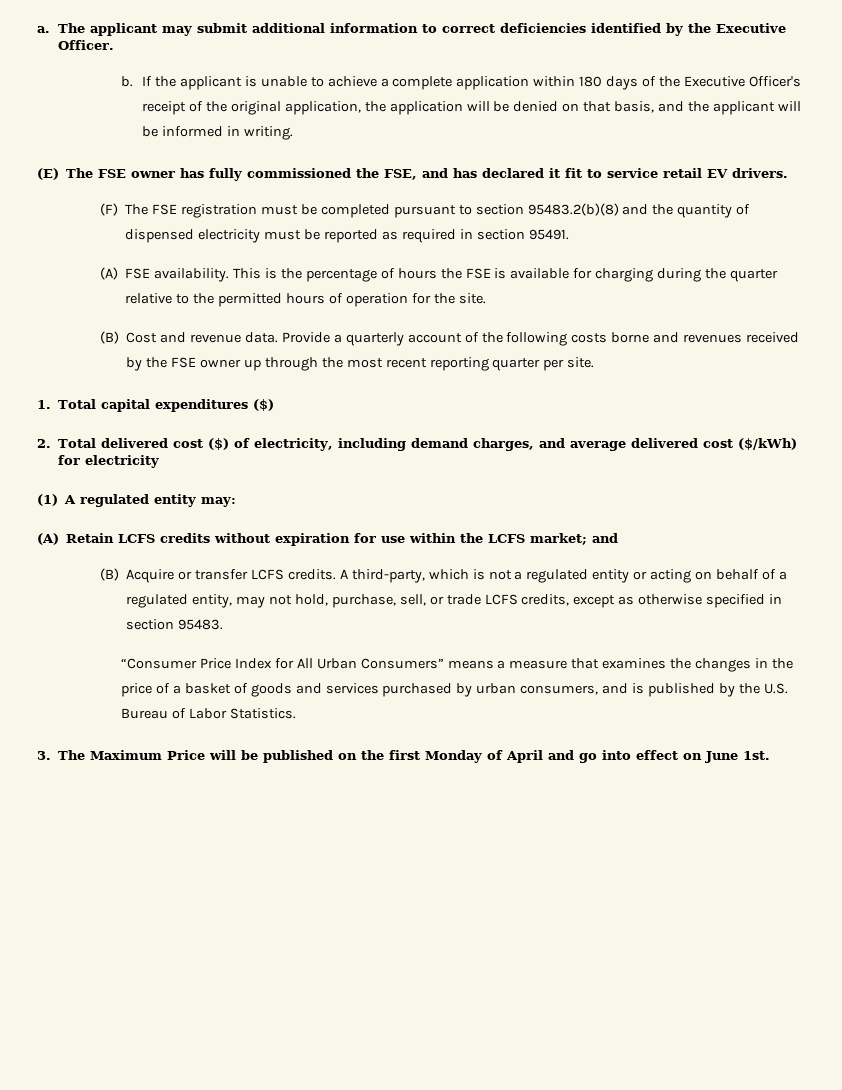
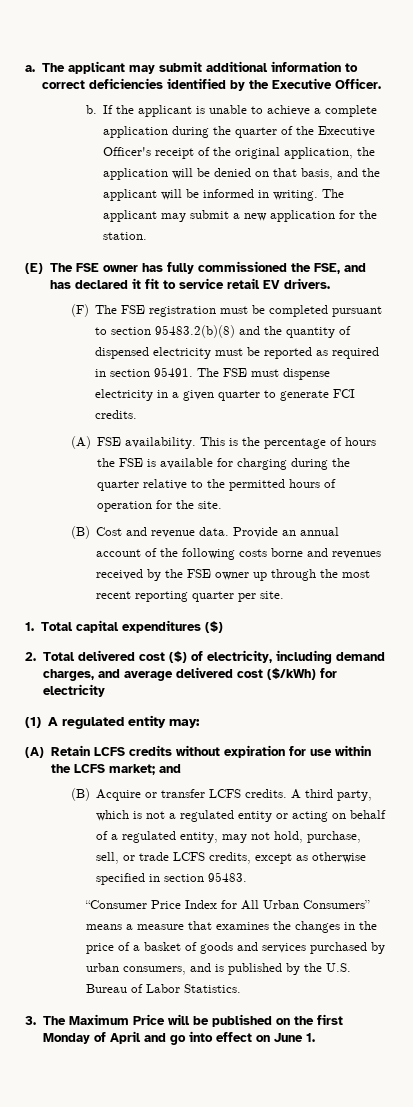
- If the applicant is unable to achieve a complete application within 180 days of the Executive Officer's receipt of the original application, the application will be denied on that basis, and the applicant will be informed in writing.
+ If the applicant is unable to achieve a complete application during the quarter of the Executive Officer's receipt of the original application, the application will be denied on that basis, and the applicant will be informed in writing. The applicant may submit a new application for the station.
+ The FSE must dispense electricity in a given quarter to generate FCI credits.
- Provide a quarterly account of the following costs borne and revenues received by the FSE owner up through the most recent reporting quarter per site.
+ Provide an annual account of the following costs borne and revenues received by the FSE owner up through the most recent reporting quarter per site.
- A third-party, which is not a regulated entity or acting on behalf of a regulated entity, may not hold, purchase, sell, or trade LCFS credits, except as otherwise specified in section 95483.
+ A third party, which is not a regulated entity or acting on behalf of a regulated entity, may not hold, purchase, sell, or trade LCFS credits, except as otherwise specified in section 95483.
- 3. The Maximum Price will be published on the first Monday of April and go into effect on June 1st.
+ 3. The Maximum Price will be published on the first Monday of April and go into effect on June 1.

